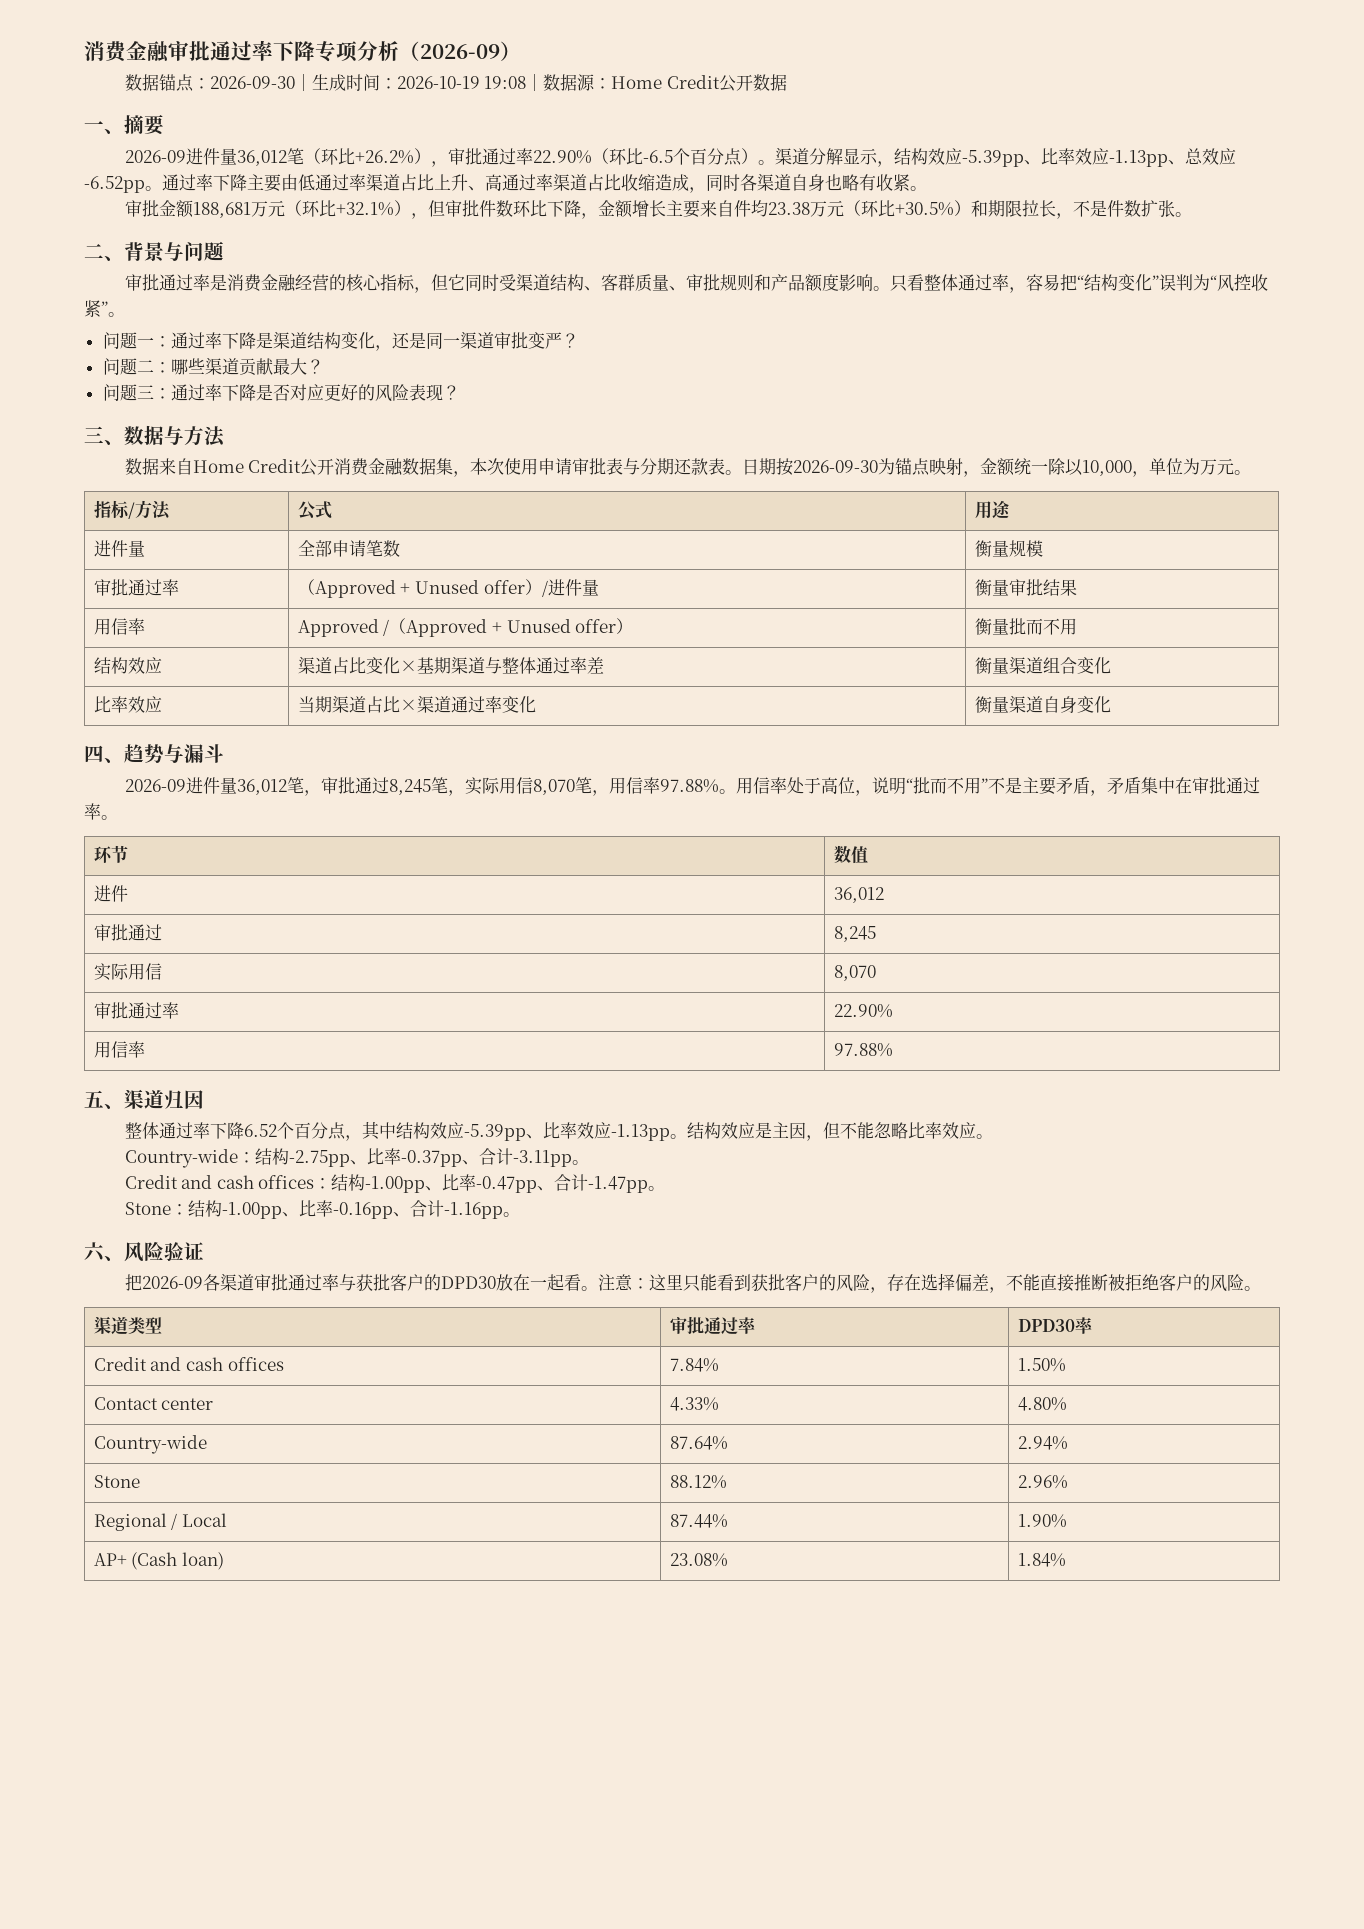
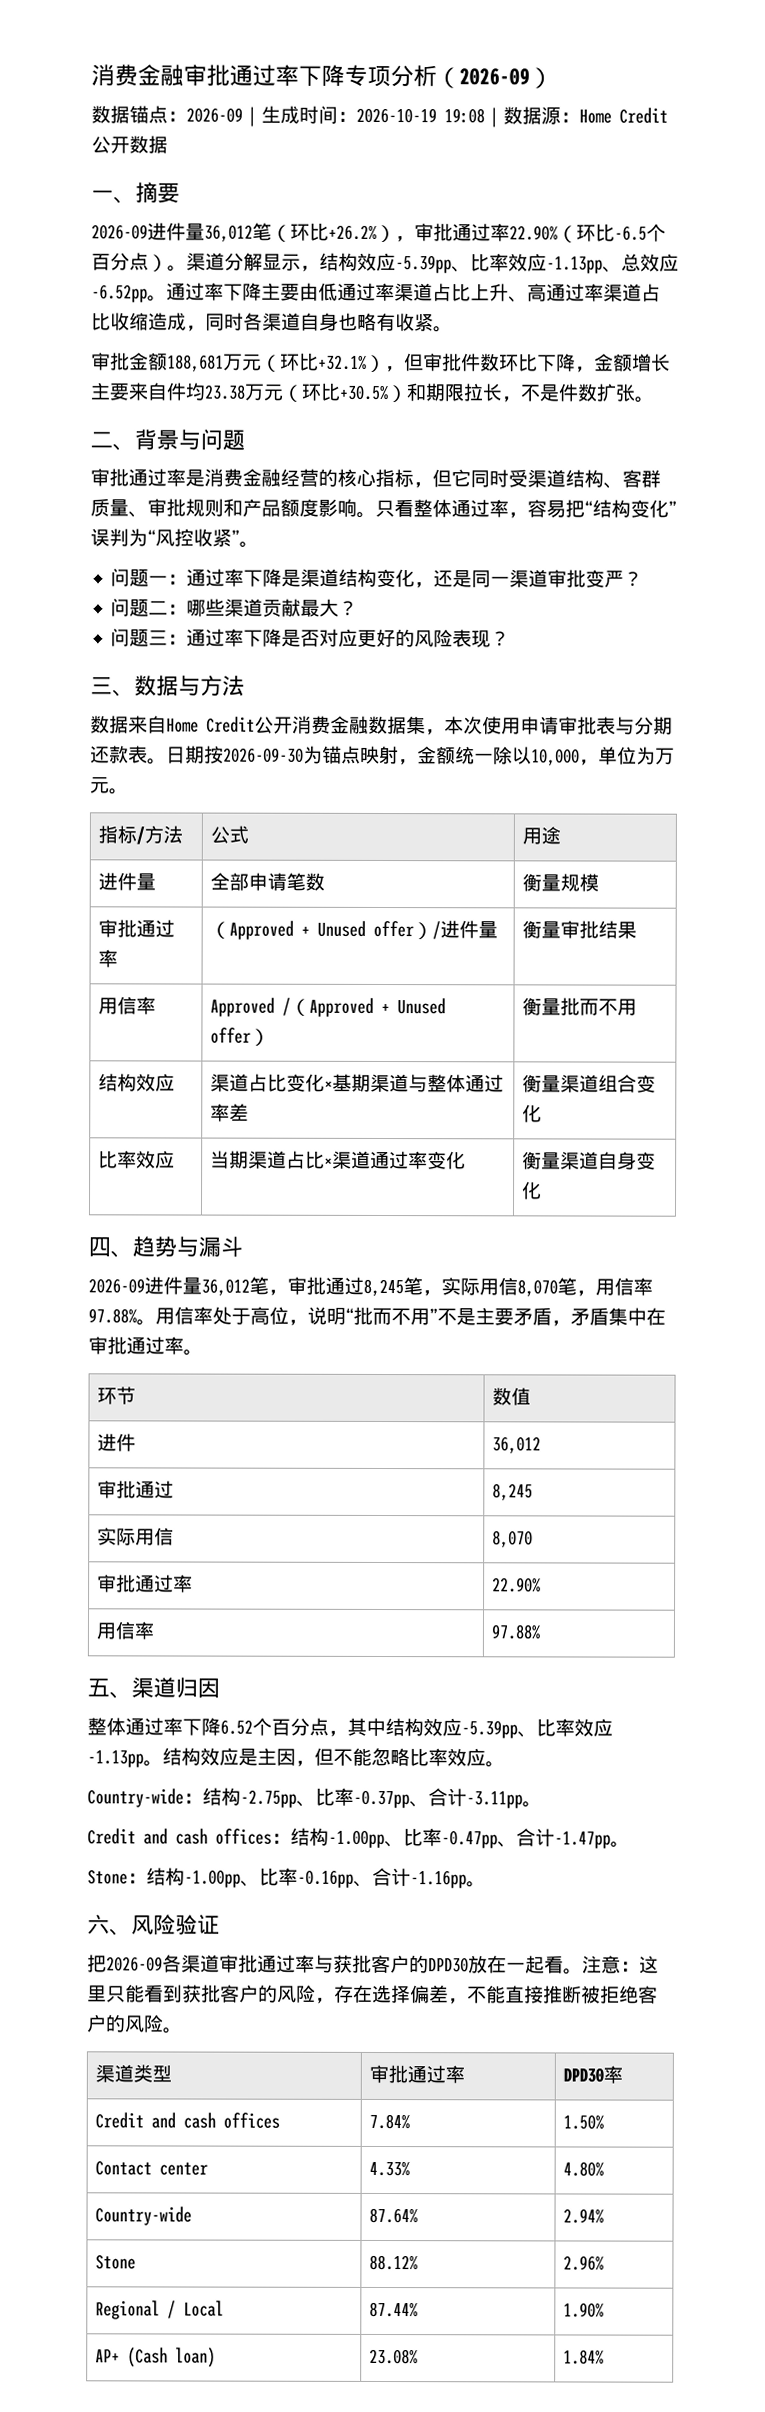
- 数据锚点：2026-09-30｜生成时间：2026-10-19 19:08｜数据源：Home Credit公开数据
+ 数据锚点：2026-09｜生成时间：2026-10-19 19:08｜数据源：Home Credit公开数据

